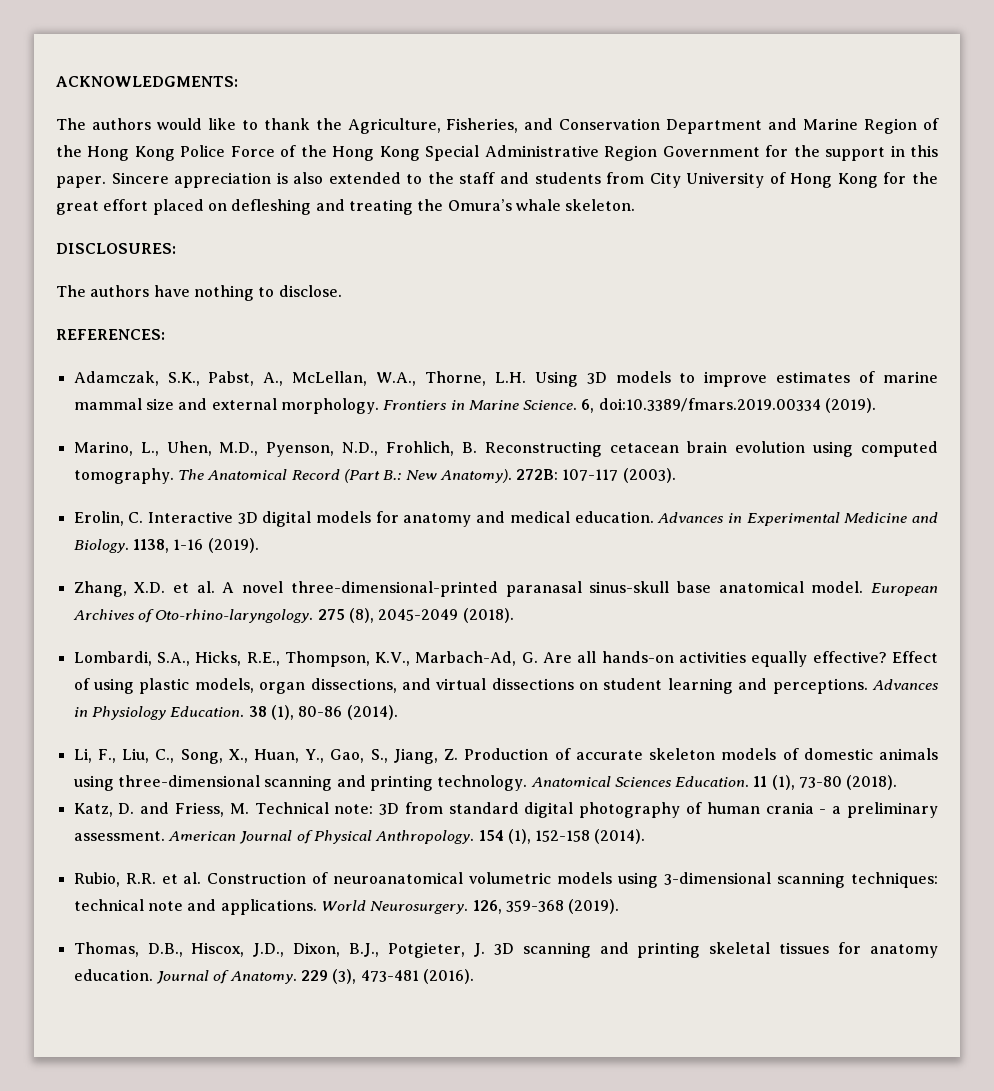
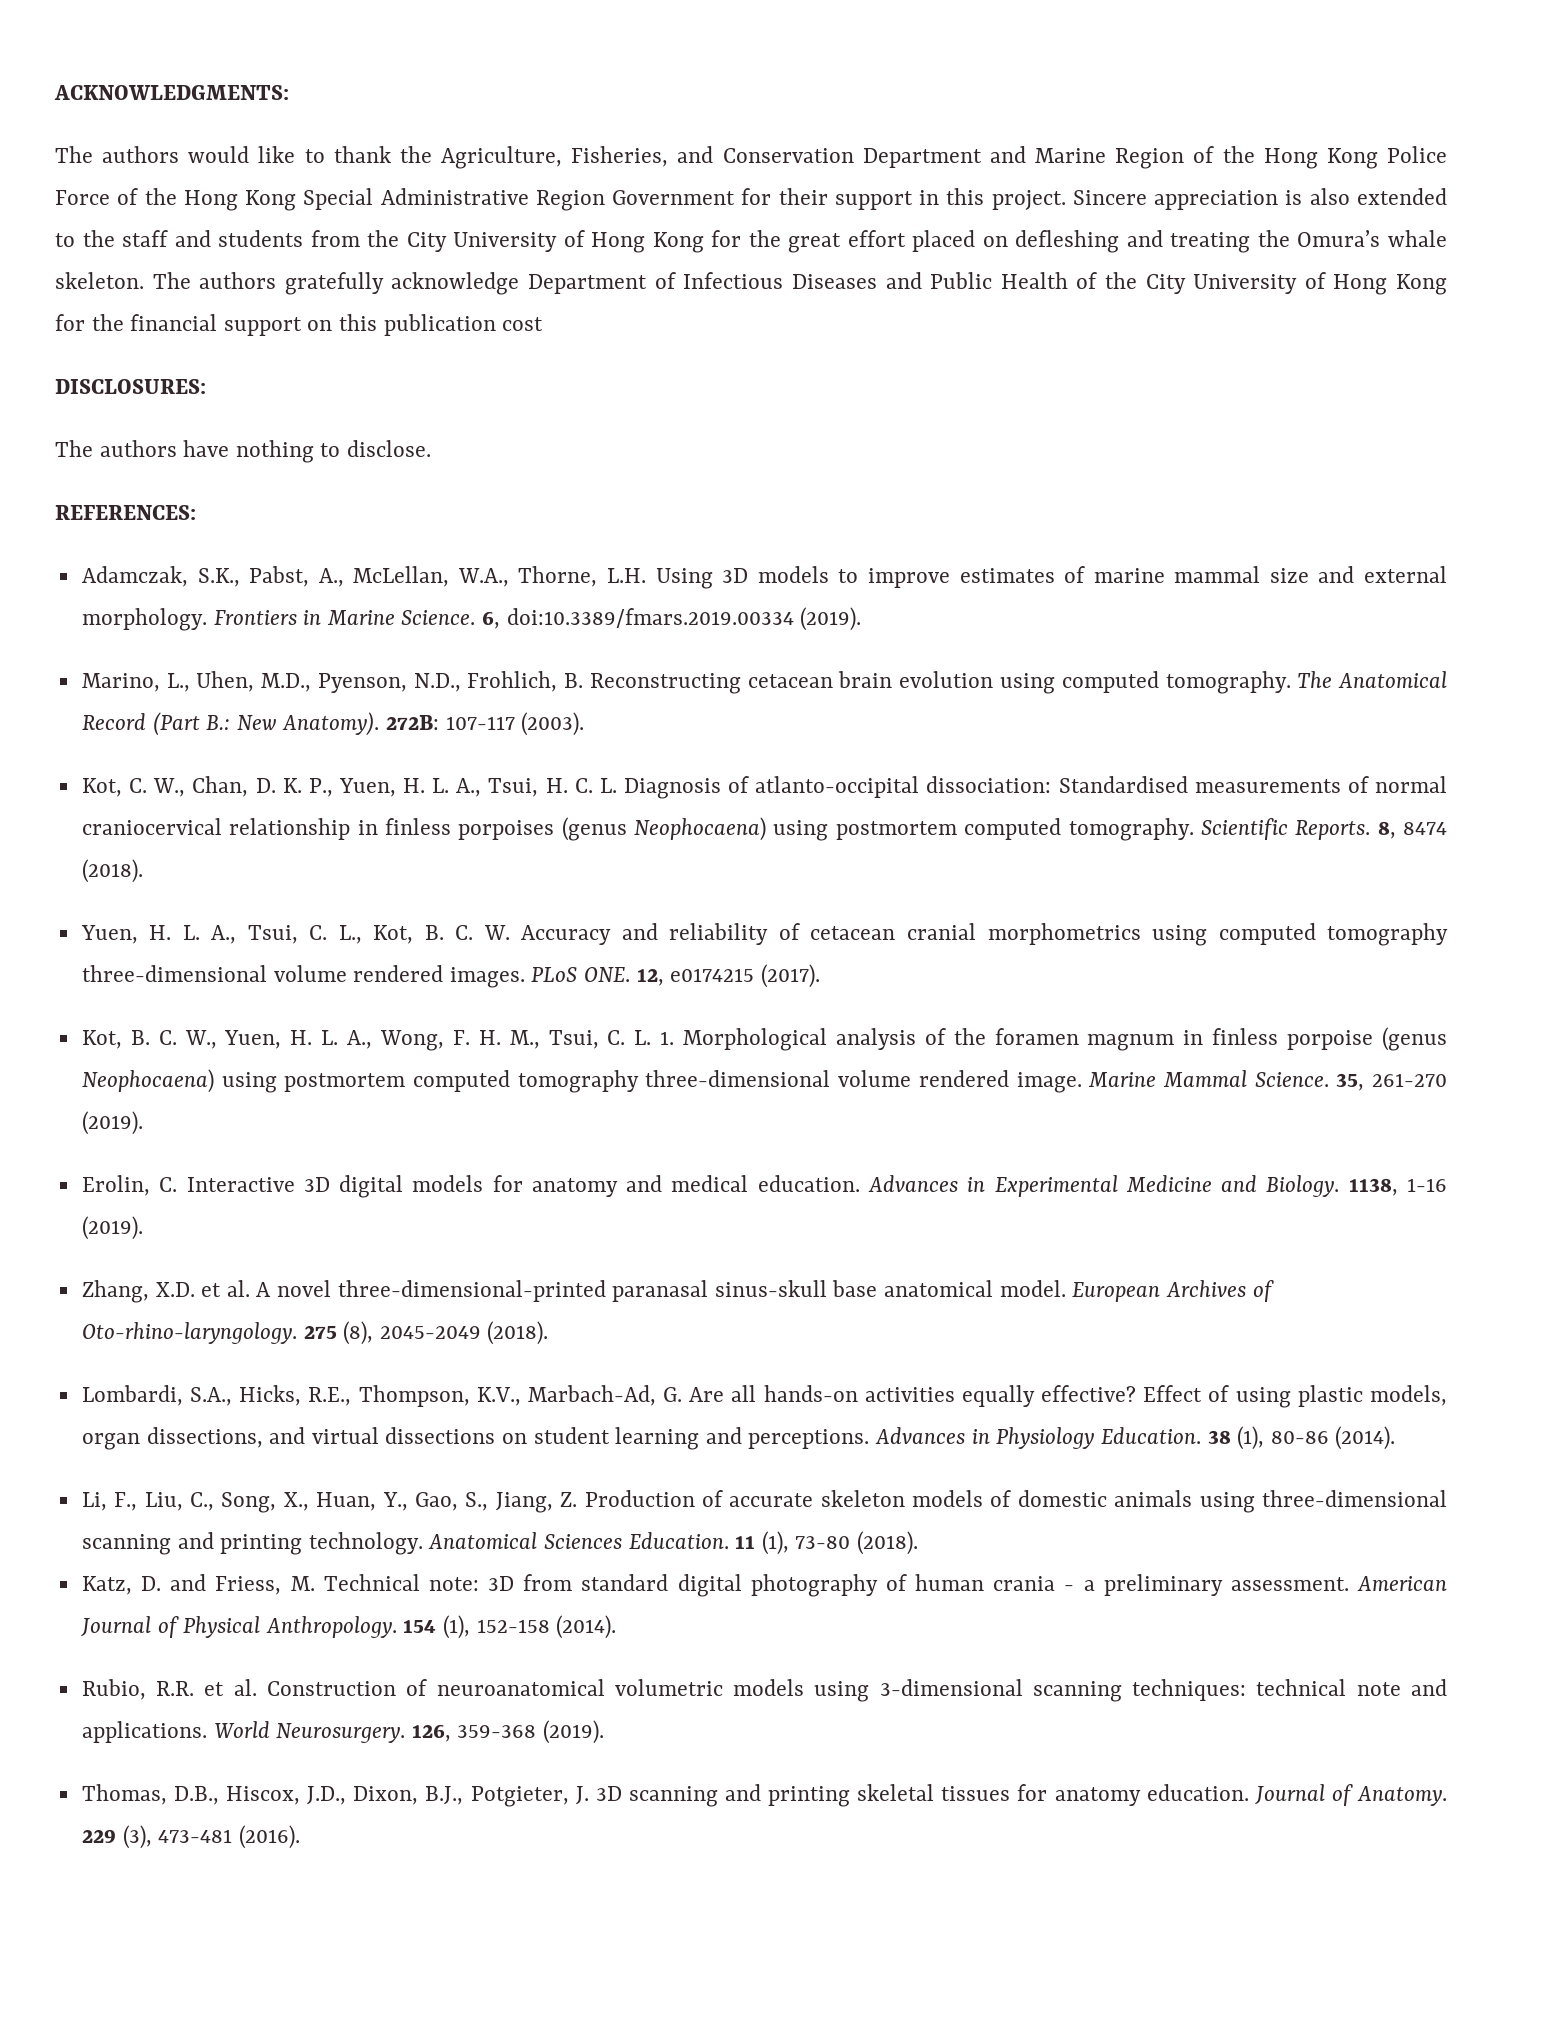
- The authors would like to thank the Agriculture, Fisheries, and Conservation Department and Marine Region of the Hong Kong Police Force of the Hong Kong Special Administrative Region Government for the support in this paper.
+ The authors would like to thank the Agriculture, Fisheries, and Conservation Department and Marine Region of the Hong Kong Police Force of the Hong Kong Special Administrative Region Government for their support in this project.
- Sincere appreciation is also extended to the staff and students from City University of Hong Kong for the great effort placed on defleshing and treating the Omura’s whale skeleton.
+ Sincere appreciation is also extended to the staff and students from the City University of Hong Kong for the great effort placed on defleshing and treating the Omura’s whale skeleton. The authors gratefully acknowledge Department of Infectious Diseases and Public Health of the City University of Hong Kong for the financial support on this publication cost
+ Kot, C. W., Chan, D. K. P., Yuen, H. L. A., Tsui, H. C. L. Diagnosis of atlanto-occipital dissociation: Standardised measurements of normal craniocervical relationship in finless porpoises (genus Neophocaena) using postmortem computed tomography. Scientific Reports. 8, 8474 (2018).
+ Yuen, H. L. A., Tsui, C. L., Kot, B. C. W. Accuracy and reliability of cetacean cranial morphometrics using computed tomography three-dimensional volume rendered images. PLoS ONE. 12, e0174215 (2017).
+ Kot, B. C. W., Yuen, H. L. A., Wong, F. H. M., Tsui, C. L. 1. Morphological analysis of the foramen magnum in finless porpoise (genus Neophocaena) using postmortem computed tomography three-dimensional volume rendered image. Marine Mammal Science. 35, 261-270 (2019).

